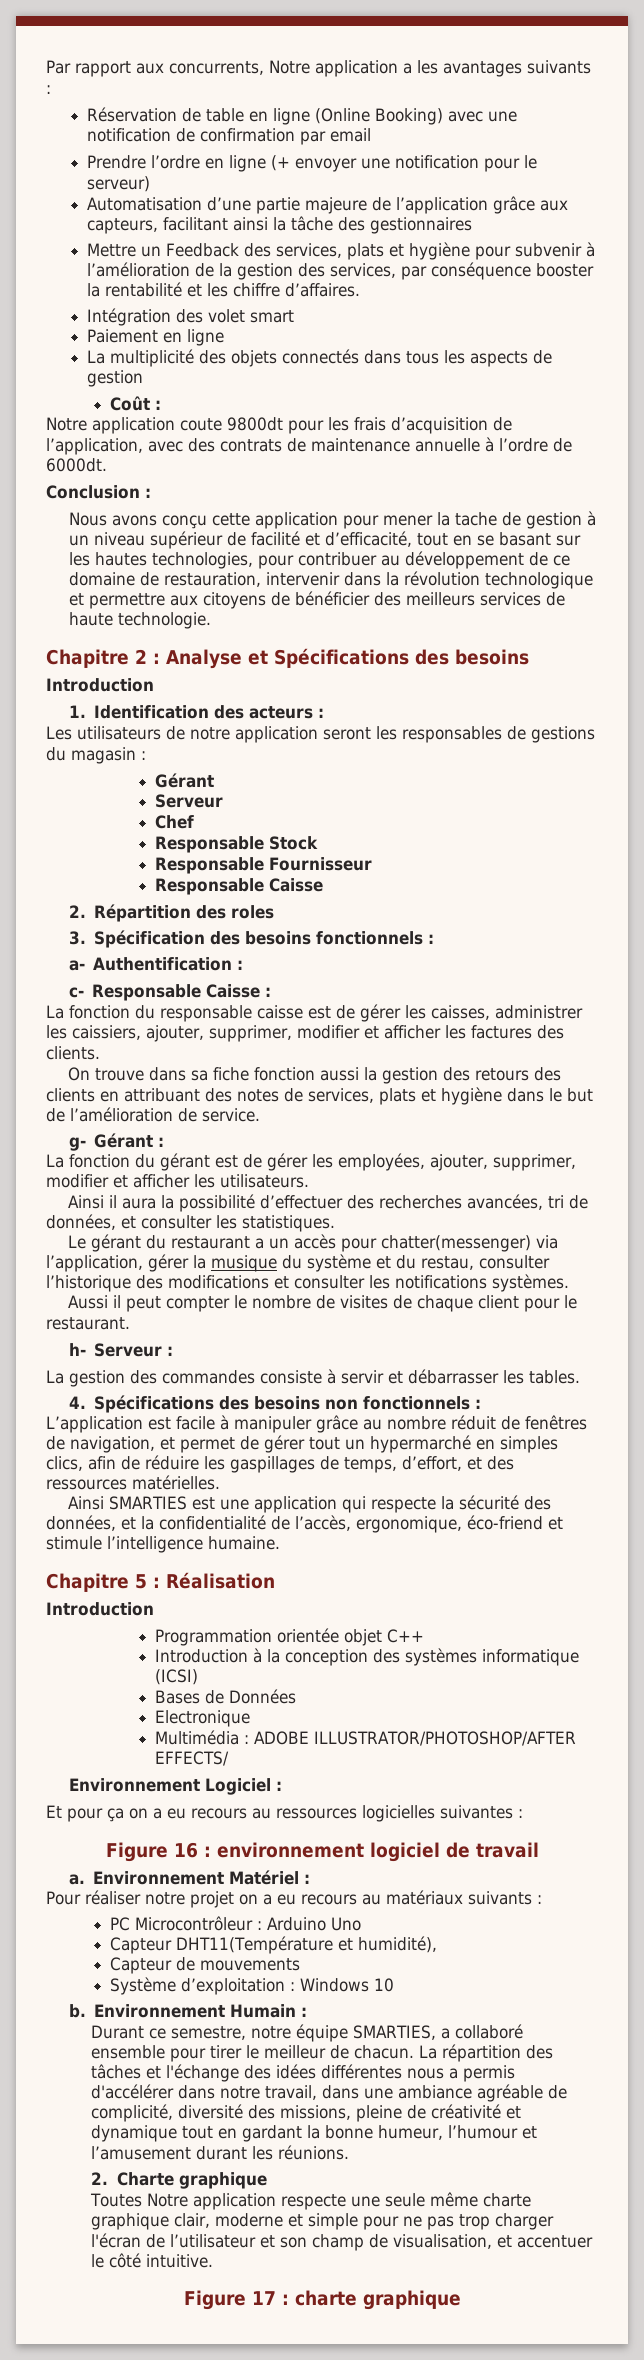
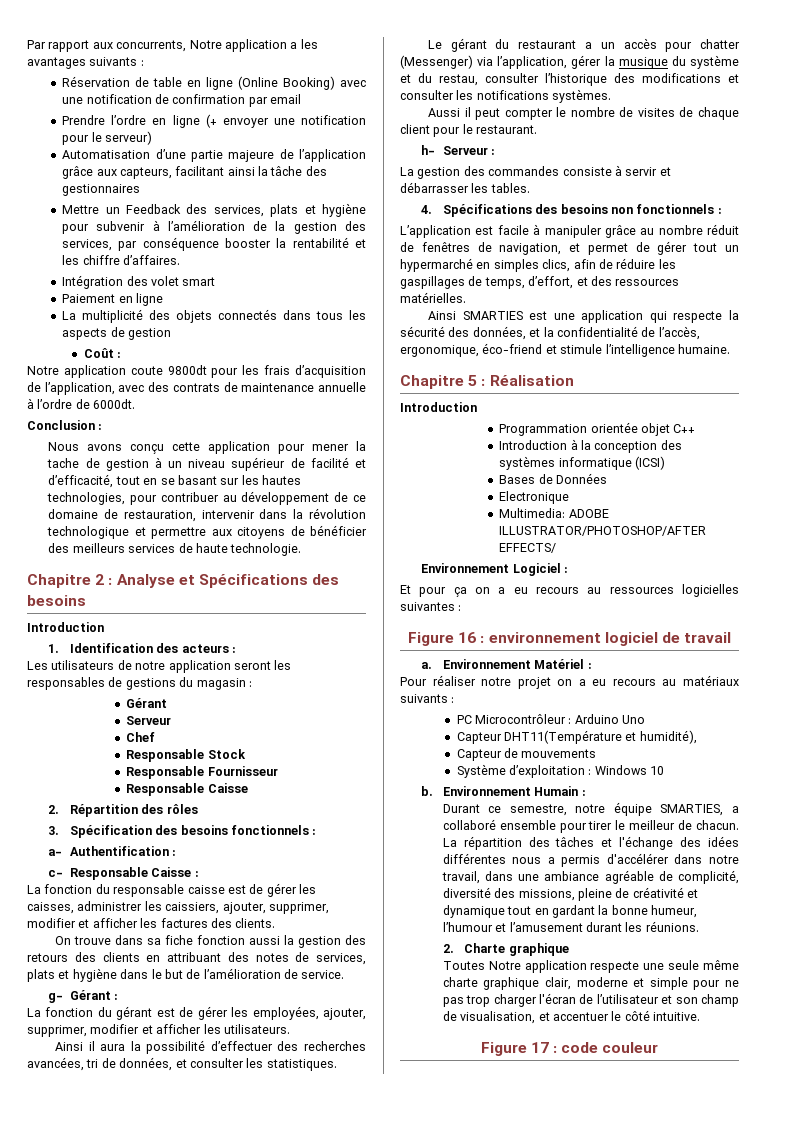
- 2. Répartition des roles
+ 2. Répartition des rôles
- Le gérant du restaurant a un accès pour chatter(messenger) via l’application, gérer la musique du système et du restau, consulter l’historique des modifications et consulter les notifications systèmes.
+ Le gérant du restaurant a un accès pour chatter (Messenger) via l’application, gérer la musique du système et du restau, consulter l’historique des modifications et consulter les notifications systèmes.
- Multimédia : ADOBE ILLUSTRATOR/PHOTOSHOP/AFTER EFFECTS/
+ Multimedia: ADOBE ILLUSTRATOR/PHOTOSHOP/AFTER EFFECTS/
- Figure 17 : charte graphique
+ Figure 17 : code couleur

